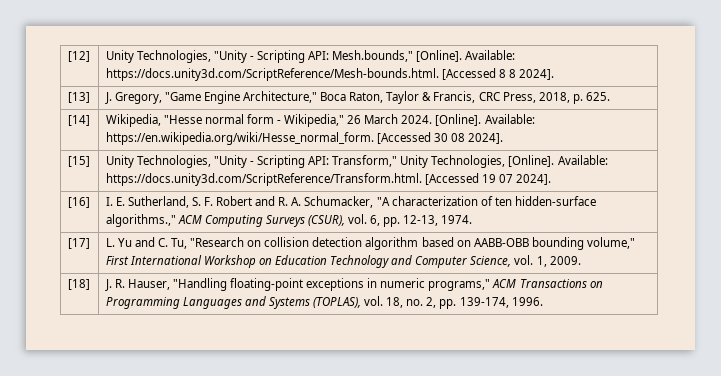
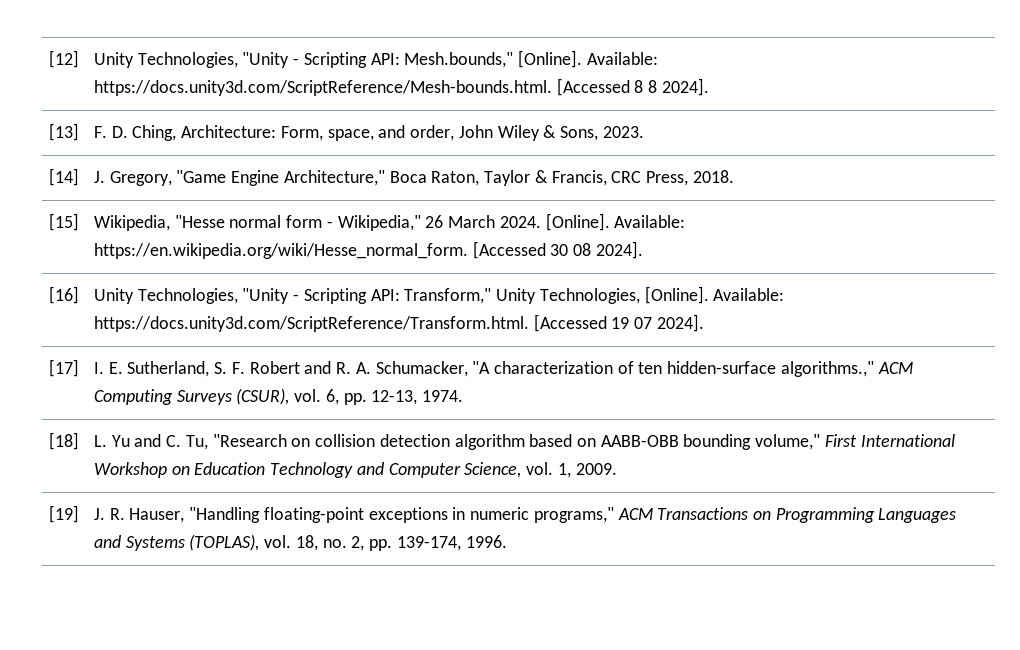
- [13] | J. Gregory, "Game Engine Architecture," Boca Raton, Taylor & Francis, CRC Press, 2018, p. 625.
- [14] | Wikipedia, "Hesse normal form - Wikipedia," 26 March 2024. [Online]. Available: https://en.wikipedia.org/wiki/Hesse_normal_form. [Accessed 30 08 2024].
+ [13] | F. D. Ching, Architecture: Form, space, and order, John Wiley & Sons, 2023.
+ [14] | J. Gregory, "Game Engine Architecture," Boca Raton, Taylor & Francis, CRC Press, 2018.
+ [15] | Wikipedia, "Hesse normal form - Wikipedia," 26 March 2024. [Online]. Available: https://en.wikipedia.org/wiki/Hesse_normal_form. [Accessed 30 08 2024].
- [15] | Unity Technologies, "Unity - Scripting API: Transform," Unity Technologies, [Online]. Available: https://docs.unity3d.com/ScriptReference/Transform.html. [Accessed 19 07 2024].
+ [16] | Unity Technologies, "Unity - Scripting API: Transform," Unity Technologies, [Online]. Available: https://docs.unity3d.com/ScriptReference/Transform.html. [Accessed 19 07 2024].
- [16] | I. E. Sutherland, S. F. Robert and R. A. Schumacker, "A characterization of ten hidden-surface algorithms.," ACM Computing Surveys (CSUR), vol. 6, pp. 12-13, 1974.
+ [17] | I. E. Sutherland, S. F. Robert and R. A. Schumacker, "A characterization of ten hidden-surface algorithms.," ACM Computing Surveys (CSUR), vol. 6, pp. 12-13, 1974.
- [17] | L. Yu and C. Tu, "Research on collision detection algorithm based on AABB-OBB bounding volume," First International Workshop on Education Technology and Computer Science, vol. 1, 2009.
+ [18] | L. Yu and C. Tu, "Research on collision detection algorithm based on AABB-OBB bounding volume," First International Workshop on Education Technology and Computer Science, vol. 1, 2009.
- [18] | J. R. Hauser, "Handling floating-point exceptions in numeric programs," ACM Transactions on Programming Languages and Systems (TOPLAS), vol. 18, no. 2, pp. 139-174, 1996.
+ [19] | J. R. Hauser, "Handling floating-point exceptions in numeric programs," ACM Transactions on Programming Languages and Systems (TOPLAS), vol. 18, no. 2, pp. 139-174, 1996.

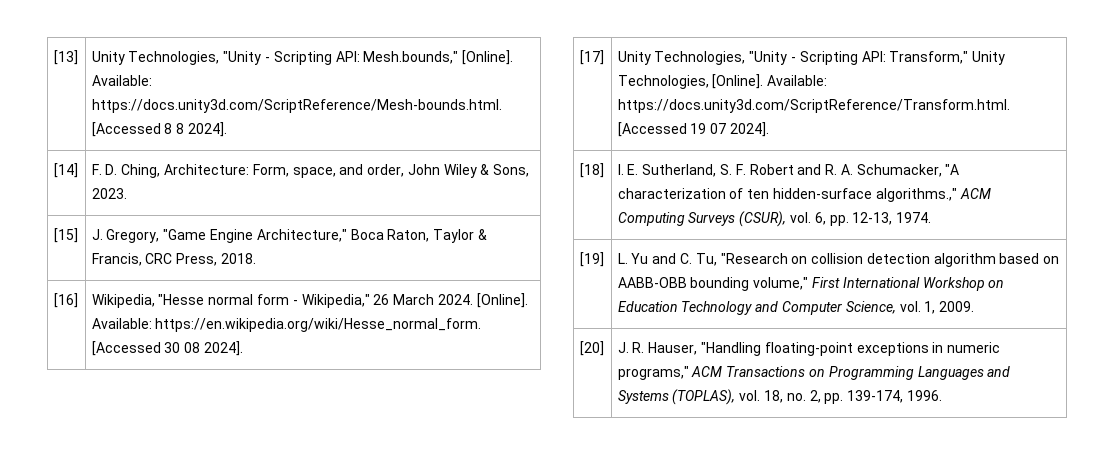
- [12] | Unity Technologies, "Unity - Scripting API: Mesh.bounds," [Online]. Available: https://docs.unity3d.com/ScriptReference/Mesh-bounds.html. [Accessed 8 8 2024].
+ [13] | Unity Technologies, "Unity - Scripting API: Mesh.bounds," [Online]. Available: https://docs.unity3d.com/ScriptReference/Mesh-bounds.html. [Accessed 8 8 2024].
- [13] | F. D. Ching, Architecture: Form, space, and order, John Wiley & Sons, 2023.
+ [14] | F. D. Ching, Architecture: Form, space, and order, John Wiley & Sons, 2023.
- [14] | J. Gregory, "Game Engine Architecture," Boca Raton, Taylor & Francis, CRC Press, 2018.
+ [15] | J. Gregory, "Game Engine Architecture," Boca Raton, Taylor & Francis, CRC Press, 2018.
- [15] | Wikipedia, "Hesse normal form - Wikipedia," 26 March 2024. [Online]. Available: https://en.wikipedia.org/wiki/Hesse_normal_form. [Accessed 30 08 2024].
+ [16] | Wikipedia, "Hesse normal form - Wikipedia," 26 March 2024. [Online]. Available: https://en.wikipedia.org/wiki/Hesse_normal_form. [Accessed 30 08 2024].
- [16] | Unity Technologies, "Unity - Scripting API: Transform," Unity Technologies, [Online]. Available: https://docs.unity3d.com/ScriptReference/Transform.html. [Accessed 19 07 2024].
+ [17] | Unity Technologies, "Unity - Scripting API: Transform," Unity Technologies, [Online]. Available: https://docs.unity3d.com/ScriptReference/Transform.html. [Accessed 19 07 2024].
- [17] | I. E. Sutherland, S. F. Robert and R. A. Schumacker, "A characterization of ten hidden-surface algorithms.," ACM Computing Surveys (CSUR), vol. 6, pp. 12-13, 1974.
+ [18] | I. E. Sutherland, S. F. Robert and R. A. Schumacker, "A characterization of ten hidden-surface algorithms.," ACM Computing Surveys (CSUR), vol. 6, pp. 12-13, 1974.
- [18] | L. Yu and C. Tu, "Research on collision detection algorithm based on AABB-OBB bounding volume," First International Workshop on Education Technology and Computer Science, vol. 1, 2009.
+ [19] | L. Yu and C. Tu, "Research on collision detection algorithm based on AABB-OBB bounding volume," First International Workshop on Education Technology and Computer Science, vol. 1, 2009.
- [19] | J. R. Hauser, "Handling floating-point exceptions in numeric programs," ACM Transactions on Programming Languages and Systems (TOPLAS), vol. 18, no. 2, pp. 139-174, 1996.
+ [20] | J. R. Hauser, "Handling floating-point exceptions in numeric programs," ACM Transactions on Programming Languages and Systems (TOPLAS), vol. 18, no. 2, pp. 139-174, 1996.

